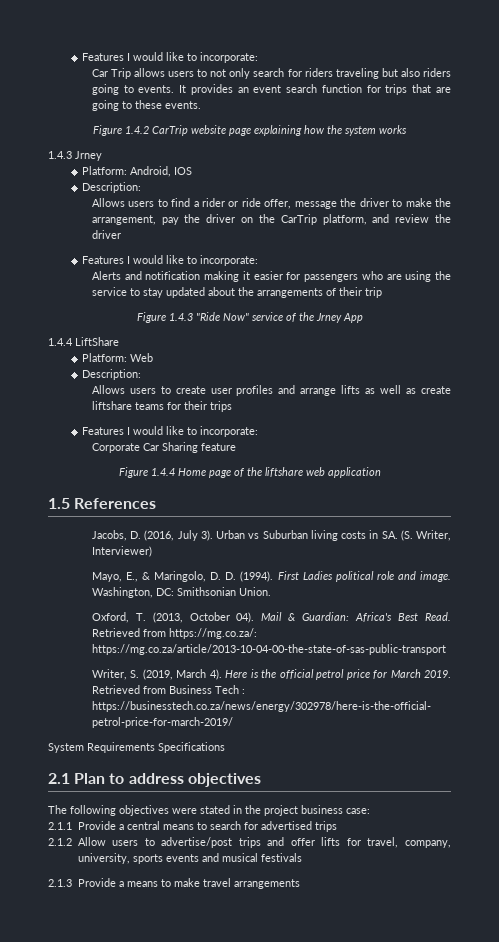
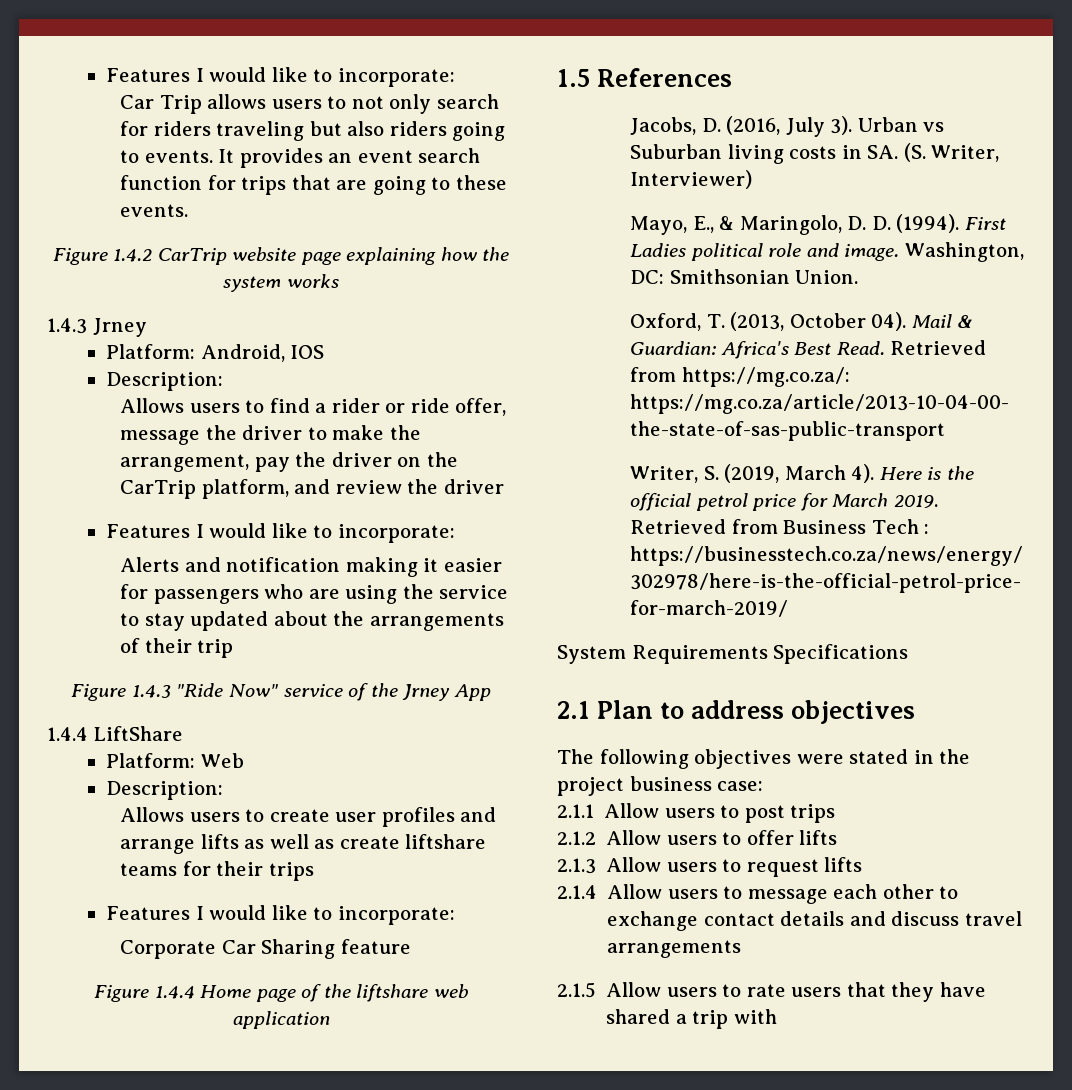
- 2.1.1 Provide a central means to search for advertised trips
+ 2.1.1 Allow users to post trips
- 2.1.2 Allow users to advertise/post trips and offer lifts for travel, company, university, sports events and musical festivals
- 2.1.3 Provide a means to make travel arrangements
+ 2.1.2 Allow users to offer lifts
+ 2.1.3 Allow users to request lifts
+ 2.1.4 Allow users to message each other to exchange contact details and discuss travel arrangements
+ 2.1.5 Allow users to rate users that they have shared a trip with

